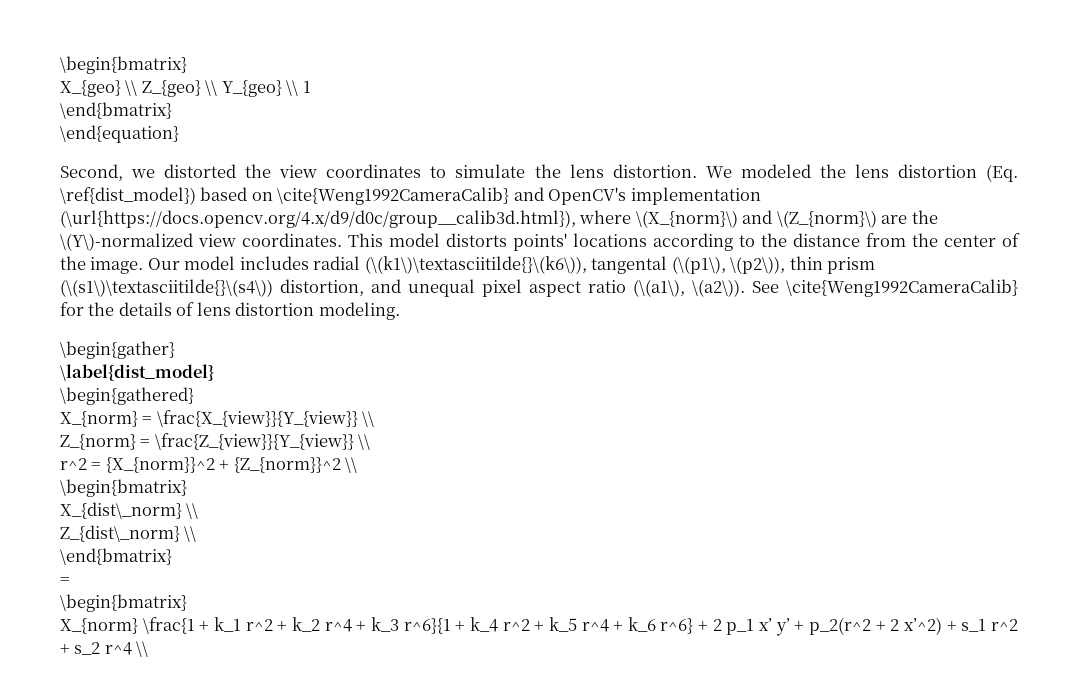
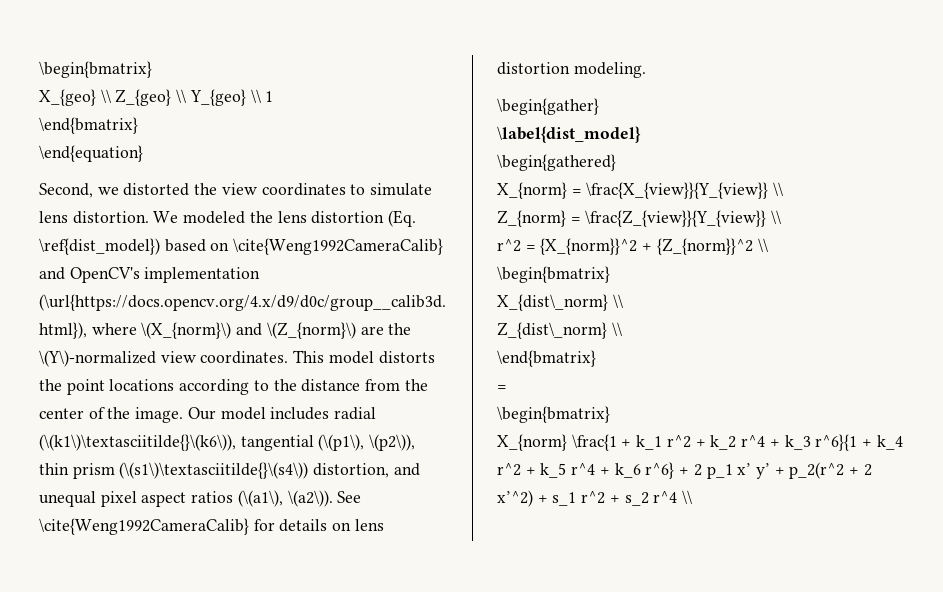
- Second, we distorted the view coordinates to simulate the lens distortion.
+ Second, we distorted the view coordinates to simulate lens distortion.
- This model distorts points' locations according to the distance from the center of the image.
+ This model distorts the point locations according to the distance from the center of the image.
- Our model includes radial (\(k1\)\textasciitilde{}\(k6\)), tangental (\(p1\), \(p2\)), thin prism (\(s1\)\textasciitilde{}\(s4\)) distortion, and unequal pixel aspect ratio (\(a1\), \(a2\)).
+ Our model includes radial (\(k1\)\textasciitilde{}\(k6\)), tangential (\(p1\), \(p2\)), thin prism (\(s1\)\textasciitilde{}\(s4\)) distortion, and unequal pixel aspect ratios (\(a1\), \(a2\)).
- See \cite{Weng1992CameraCalib} for the details of lens distortion modeling.
+ See \cite{Weng1992CameraCalib} for details on lens distortion modeling.

